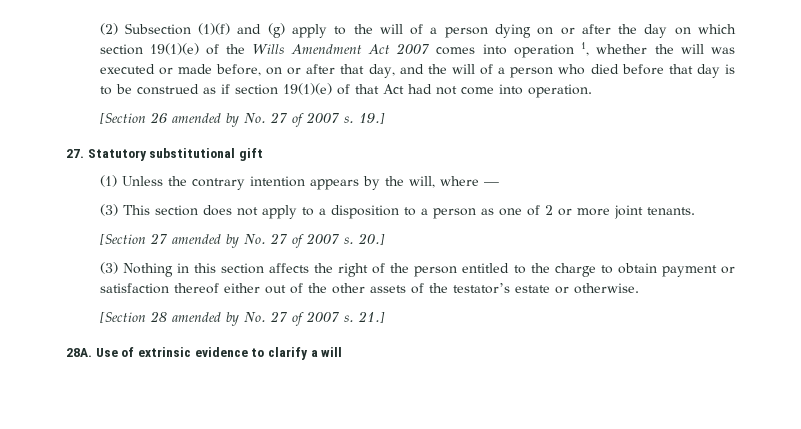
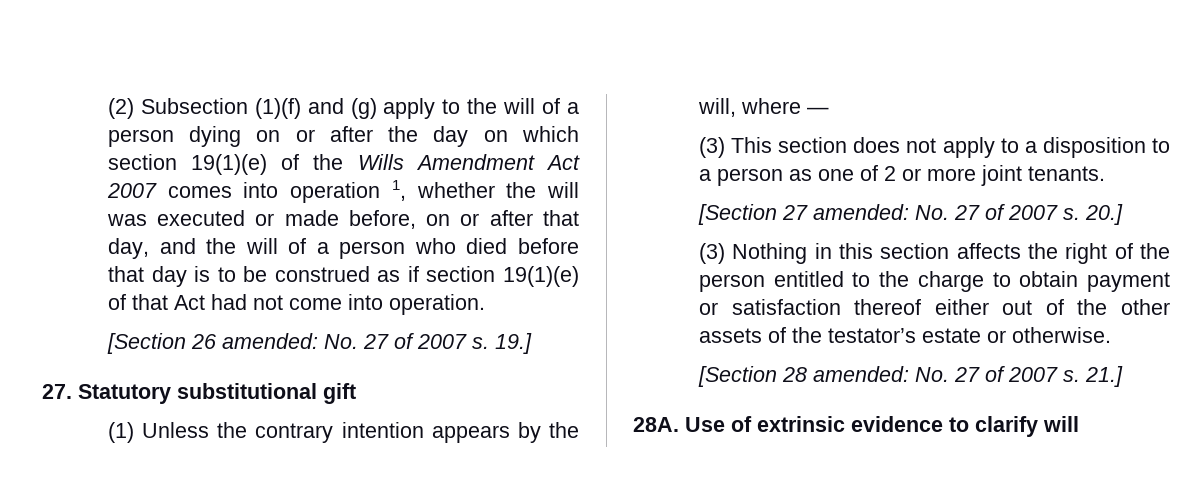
- [Section 26 amended by No. 27 of 2007 s.
+ [Section 26 amended: No. 27 of 2007 s.
- [Section 27 amended by No. 27 of 2007 s.
+ [Section 27 amended: No. 27 of 2007 s.
- [Section 28 amended by No. 27 of 2007 s.
+ [Section 28 amended: No. 27 of 2007 s.
- Use of extrinsic evidence to clarify a will
+ Use of extrinsic evidence to clarify will

